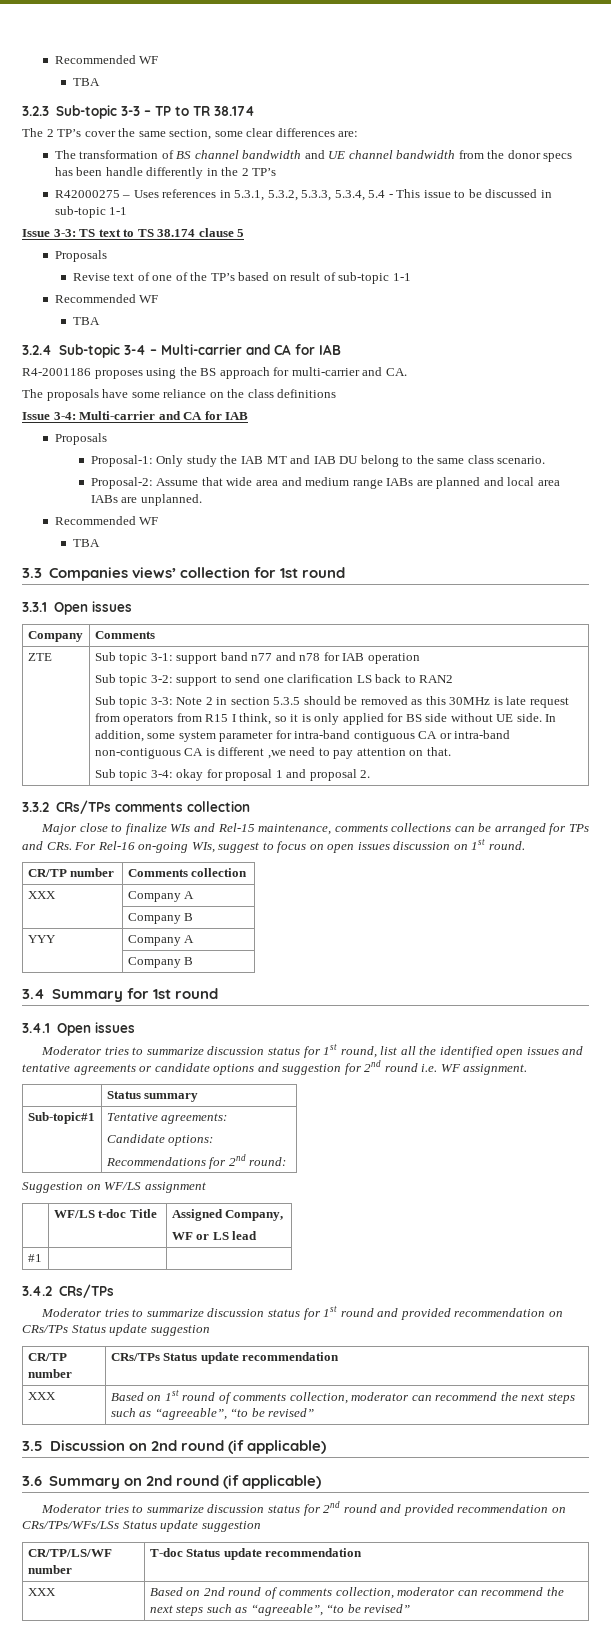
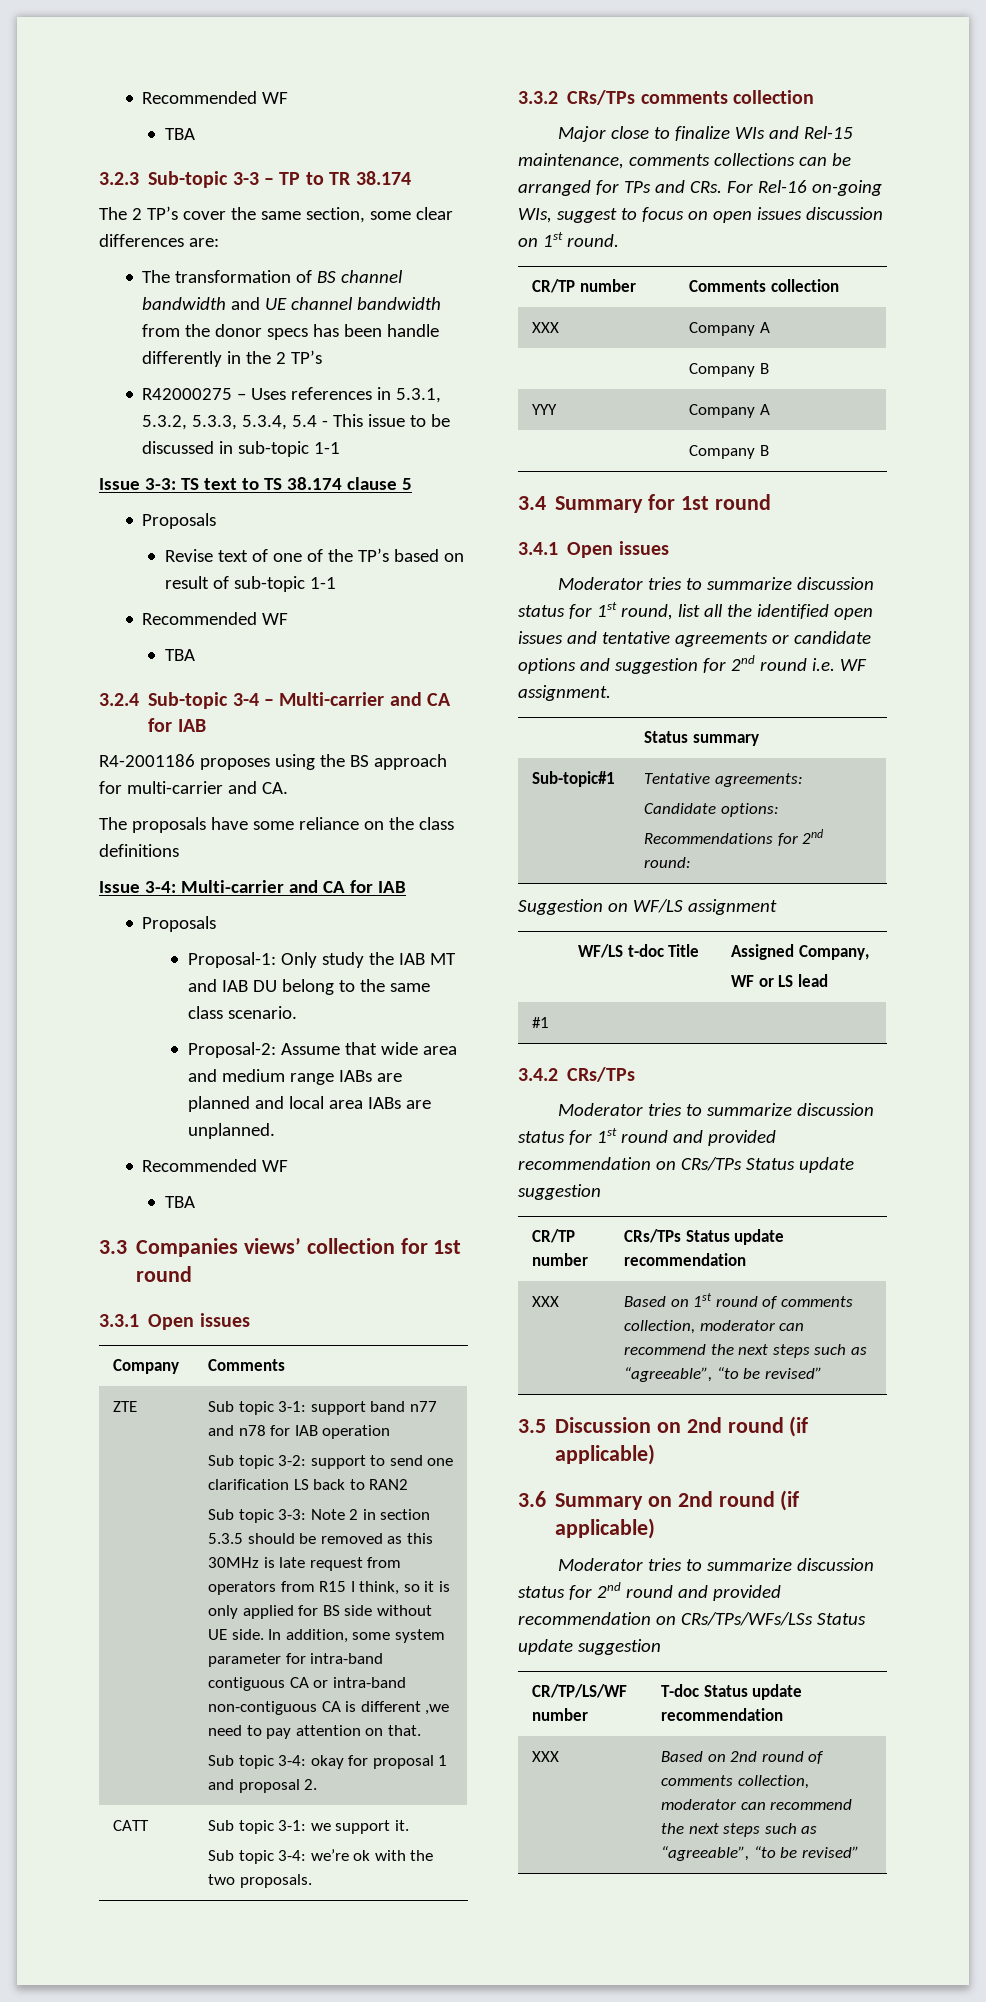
+ CATT | Sub topic 3-1: we support it.
+ Sub topic 3-4: we’re ok with the two proposals.

